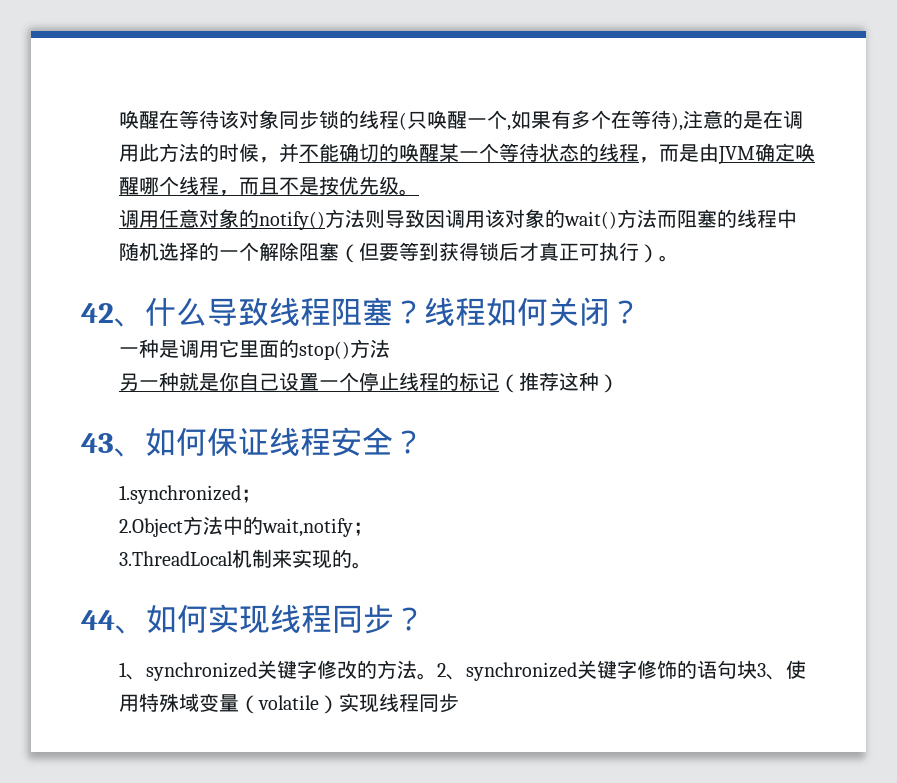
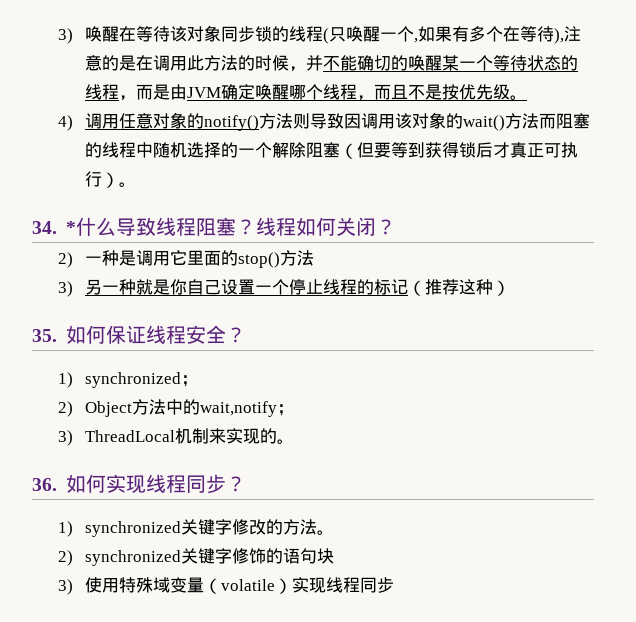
- 唤醒在等待该对象同步锁的线程(只唤醒一个,如果有多个在等待),注意的是在调用此方法的时候，并不能确切的唤醒某一个等待状态的线程，而是由JVM确定唤醒哪个线程，而且不是按优先级。
+ 3)唤醒在等待该对象同步锁的线程(只唤醒一个,如果有多个在等待),注意的是在调用此方法的时候，并不能确切的唤醒某一个等待状态的线程，而是由JVM确定唤醒哪个线程，而且不是按优先级。
- 调用任意对象的notify()方法则导致因调用该对象的wait()方法而阻塞的线程中随机选择的一个解除阻塞（但要等到获得锁后才真正可执行）。
+ 4)调用任意对象的notify()方法则导致因调用该对象的wait()方法而阻塞的线程中随机选择的一个解除阻塞（但要等到获得锁后才真正可执行）。
- 42、什么导致线程阻塞？
+ 34. *什么导致线程阻塞？
- 一种是调用它里面的stop()方法
+ 2)一种是调用它里面的stop()方法
- 另一种就是你自己设置一个停止线程的标记（推荐这种）
+ 3)另一种就是你自己设置一个停止线程的标记（推荐这种）
- 43、如何保证线程安全？
+ 35.如何保证线程安全？
- 1.synchronized；
- 2.Object方法中的wait,notify；
+ 1) synchronized；
+ 2) Object方法中的wait,notify；
- 3.ThreadLocal机制来实现的。
+ 3) ThreadLocal机制来实现的。
- 44、如何实现线程同步？
+ 36.如何实现线程同步？
- 1、synchronized关键字修改的方法。2、synchronized关键字修饰的语句块3、使用特殊域变量（volatile）实现线程同步
+ 1) synchronized关键字修改的方法。
+ 2) synchronized关键字修饰的语句块
+ 3)使用特殊域变量（volatile）实现线程同步

